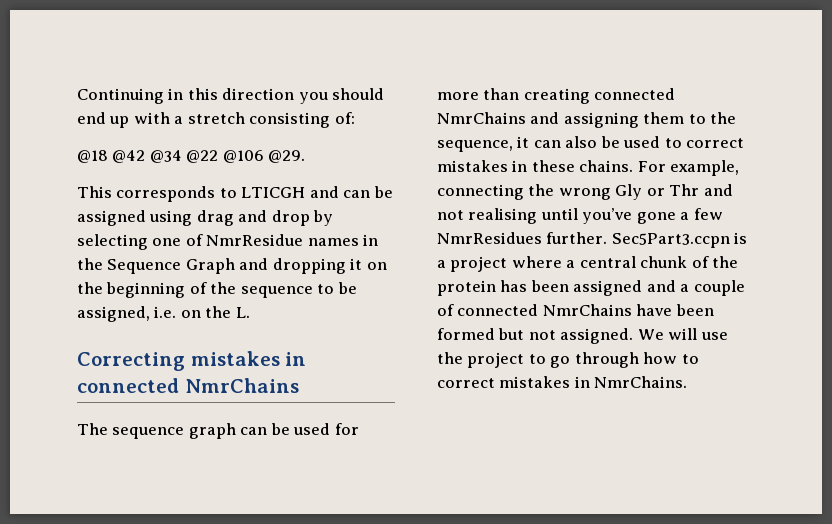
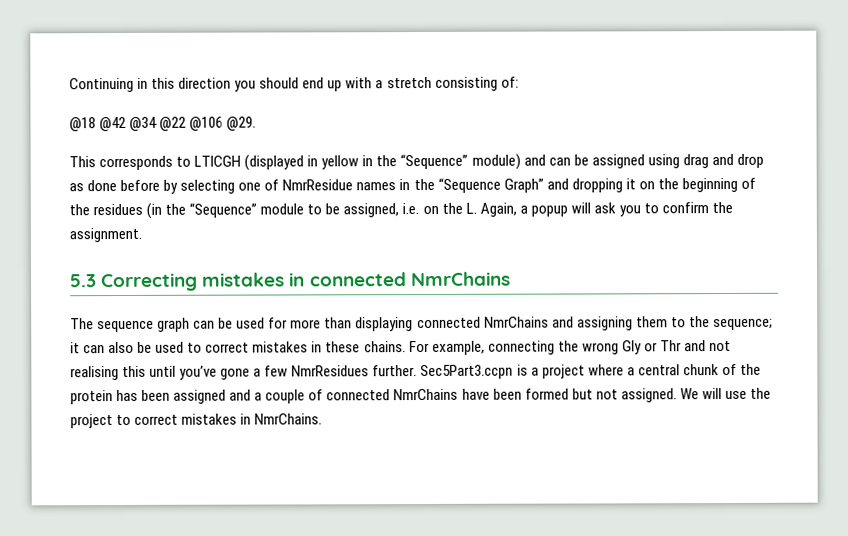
- This corresponds to LTICGH and can be assigned using drag and drop by selecting one of NmrResidue names in the Sequence Graph and dropping it on the beginning of the sequence to be assigned, i.e. on the L.
- Correcting mistakes in connected NmrChains
+ This corresponds to LTICGH (displayed in yellow in the “Sequence” module) and can be assigned using drag and drop as done before by selecting one of NmrResidue names in the “Sequence Graph” and dropping it on the beginning of the residues (in the “Sequence” module to be assigned, i.e. on the L. Again, a popup will ask you to confirm the assignment.
+ 5.3 Correcting mistakes in connected NmrChains
- The sequence graph can be used for more than creating connected NmrChains and assigning them to the sequence, it can also be used to correct mistakes in these chains.
+ The sequence graph can be used for more than displaying connected NmrChains and assigning them to the sequence; it can also be used to correct mistakes in these chains.
- For example, connecting the wrong Gly or Thr and not realising until you’ve gone a few NmrResidues further.
+ For example, connecting the wrong Gly or Thr and not realising this until you’ve gone a few NmrResidues further.
- We will use the project to go through how to correct mistakes in NmrChains.
+ We will use the project to correct mistakes in NmrChains.

